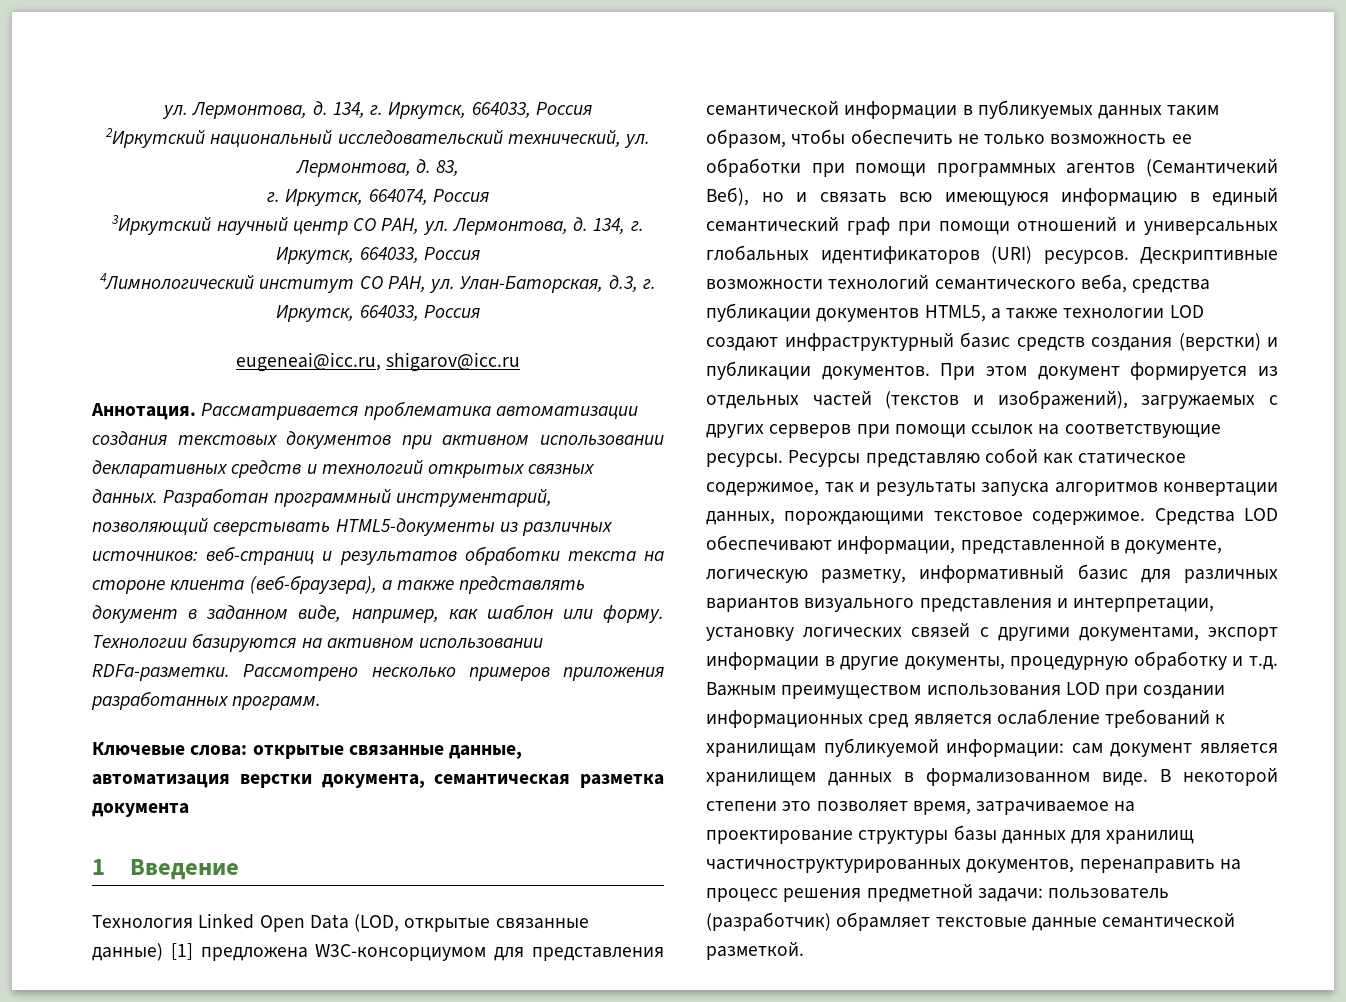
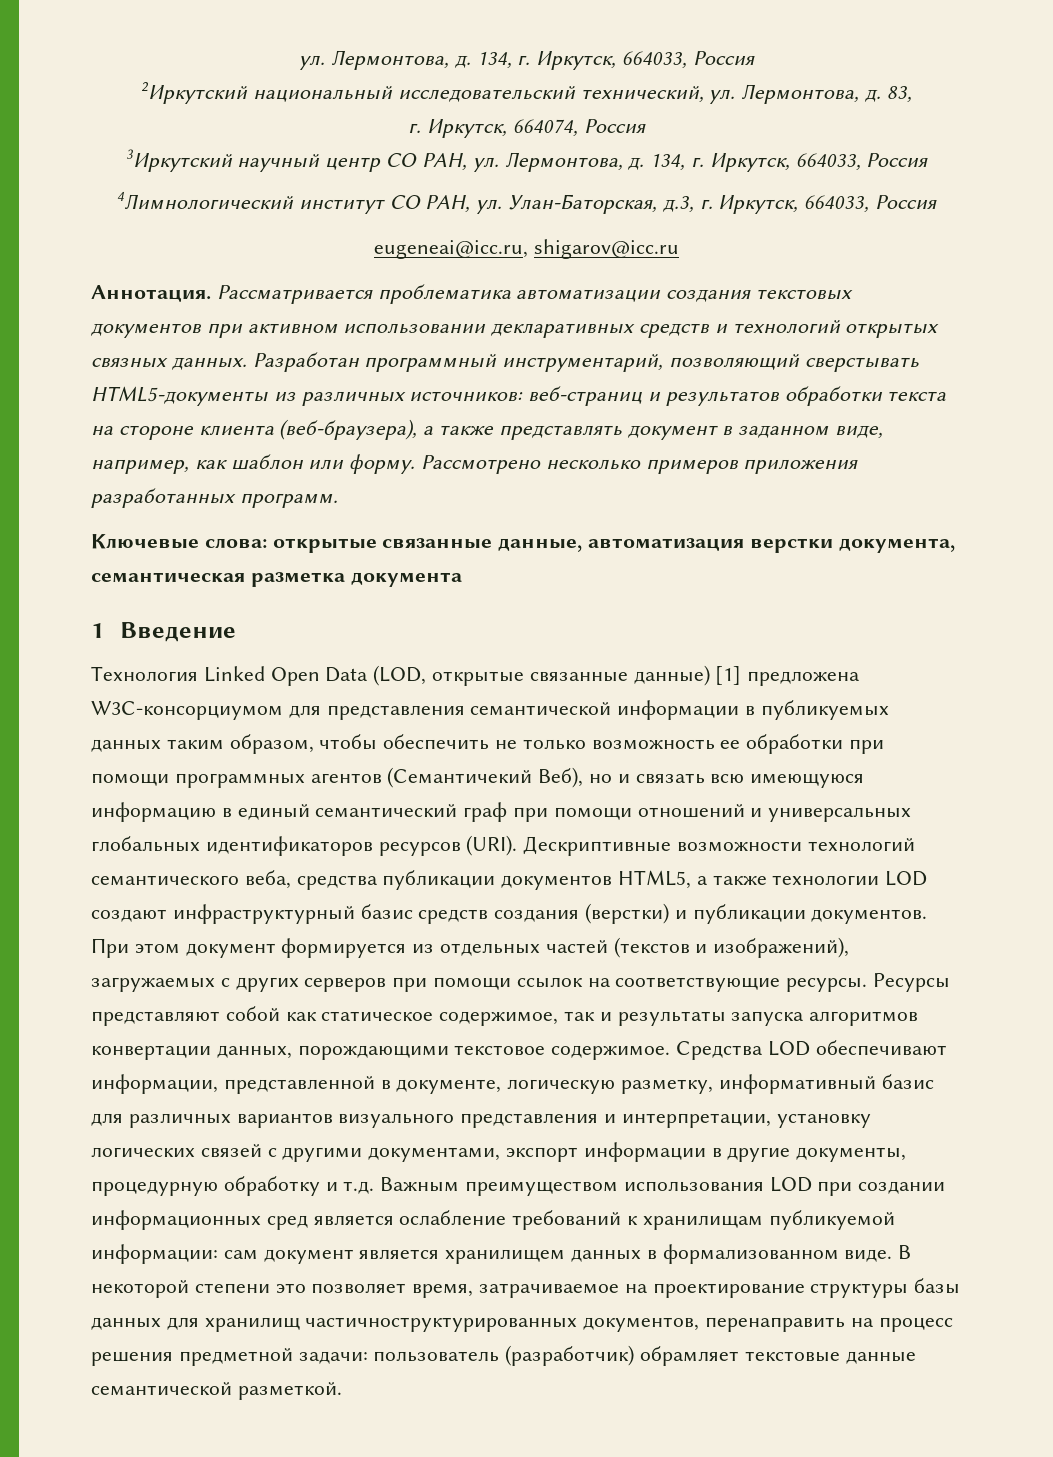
- Технологии базируются на активном использовании RDFa-разметки.
- Технология Linked Open Data (LOD, открытые связанные данные) [1] предложена W3C-консорциумом для представления семантической информации в публикуемых данных таким образом, чтобы обеспечить не только возможность ее обработки при помощи программных агентов (Семантичекий Веб), но и связать всю имеющуюся информацию в единый семантический граф при помощи отношений и универсальных глобальных идентификаторов (URI) ресурсов.
+ Технология Linked Open Data (LOD, открытые связанные данные) [1] предложена W3C-консорциумом для представления семантической информации в публикуемых данных таким образом, чтобы обеспечить не только возможность ее обработки при помощи программных агентов (Семантичекий Веб), но и связать всю имеющуюся информацию в единый семантический граф при помощи отношений и универсальных глобальных идентификаторов ресурсов (URI).
- Ресурсы представляю собой как статическое содержимое, так и результаты запуска алгоритмов конвертации данных, порождающими текстовое содержимое.
+ Ресурсы представляют собой как статическое содержимое, так и результаты запуска алгоритмов конвертации данных, порождающими текстовое содержимое.

